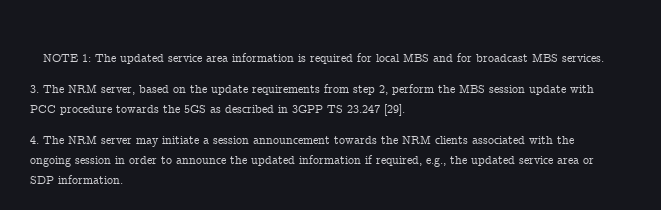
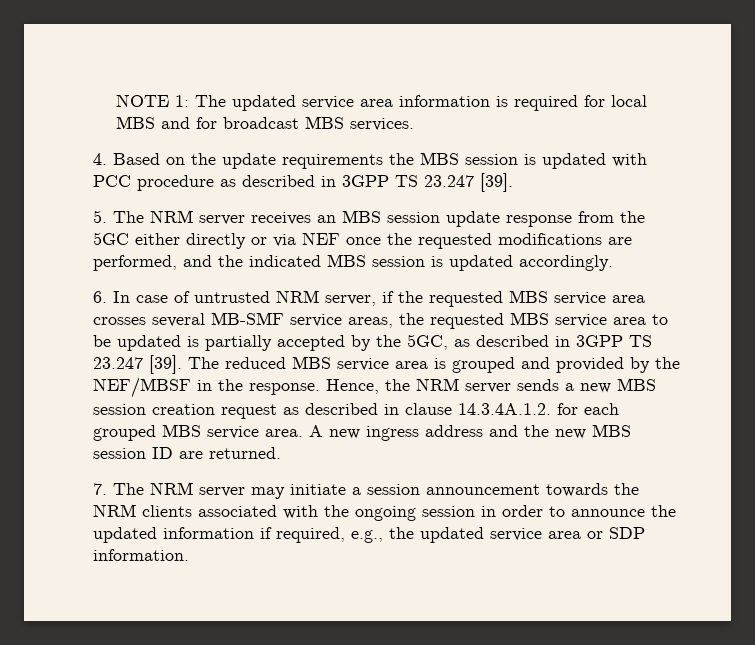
- 3. The NRM server, based on the update requirements from step 2, perform the MBS session update with PCC procedure towards the 5GS as described in 3GPP TS 23.247 [29].
- 4. The NRM server may initiate a session announcement towards the NRM clients associated with the ongoing session in order to announce the updated information if required, e.g., the updated service area or SDP information.
+ 4. Based on the update requirements the MBS session is updated with PCC procedure as described in 3GPP TS 23.247 [39].
+ 5. The NRM server receives an MBS session update response from the 5GC either directly or via NEF once the requested modifications are performed, and the indicated MBS session is updated accordingly.
+ 6. In case of untrusted NRM server, if the requested MBS service area crosses several MB-SMF service areas, the requested MBS service area to be updated is partially accepted by the 5GC, as described in 3GPP TS 23.247 [39]. The reduced MBS service area is grouped and provided by the NEF/MBSF in the response. Hence, the NRM server sends a new MBS session creation request as described in clause 14.3.4A.1.2. for each grouped MBS service area. A new ingress address and the new MBS session ID are returned.
+ 7. The NRM server may initiate a session announcement towards the NRM clients associated with the ongoing session in order to announce the updated information if required, e.g., the updated service area or SDP information.

